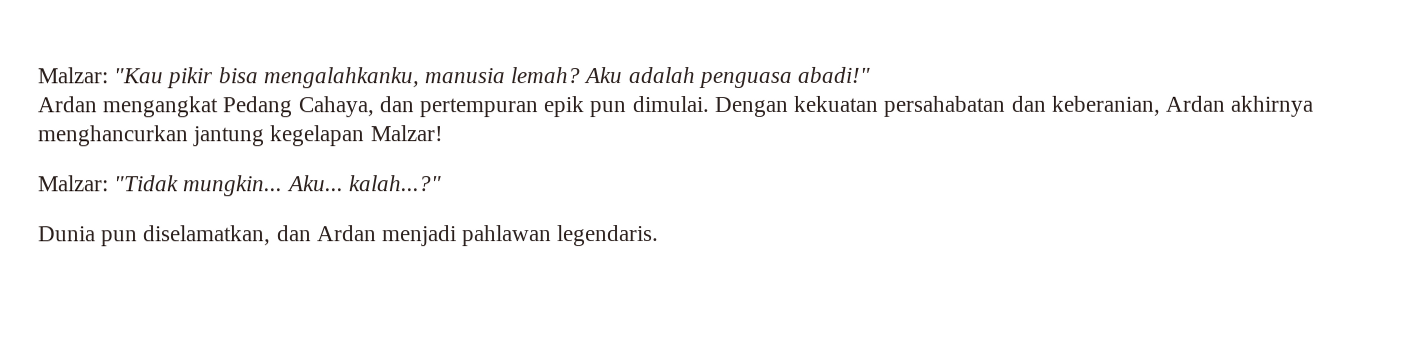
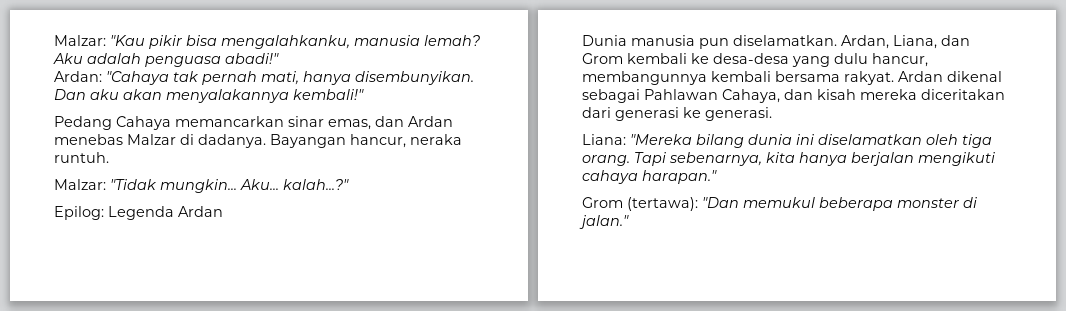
- Ardan mengangkat Pedang Cahaya, dan pertempuran epik pun dimulai. Dengan kekuatan persahabatan dan keberanian, Ardan akhirnya menghancurkan jantung kegelapan Malzar!
+ Ardan: "Cahaya tak pernah mati, hanya disembunyikan. Dan aku akan menyalakannya kembali!"
+ Pedang Cahaya memancarkan sinar emas, dan Ardan menebas Malzar di dadanya. Bayangan hancur, neraka runtuh.
- Dunia pun diselamatkan, dan Ardan menjadi pahlawan legendaris.
+ Epilog: Legenda Ardan
+ Dunia manusia pun diselamatkan. Ardan, Liana, dan Grom kembali ke desa-desa yang dulu hancur, membangunnya kembali bersama rakyat. Ardan dikenal sebagai Pahlawan Cahaya, dan kisah mereka diceritakan dari generasi ke generasi.
+ Liana: "Mereka bilang dunia ini diselamatkan oleh tiga orang. Tapi sebenarnya, kita hanya berjalan mengikuti cahaya harapan."
+ Grom (tertawa): "Dan memukul beberapa monster di jalan."

